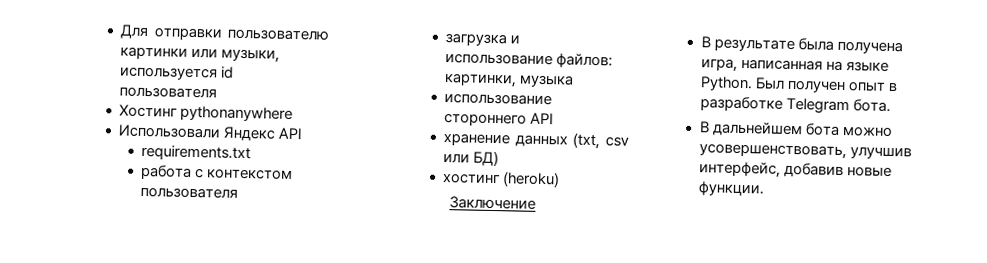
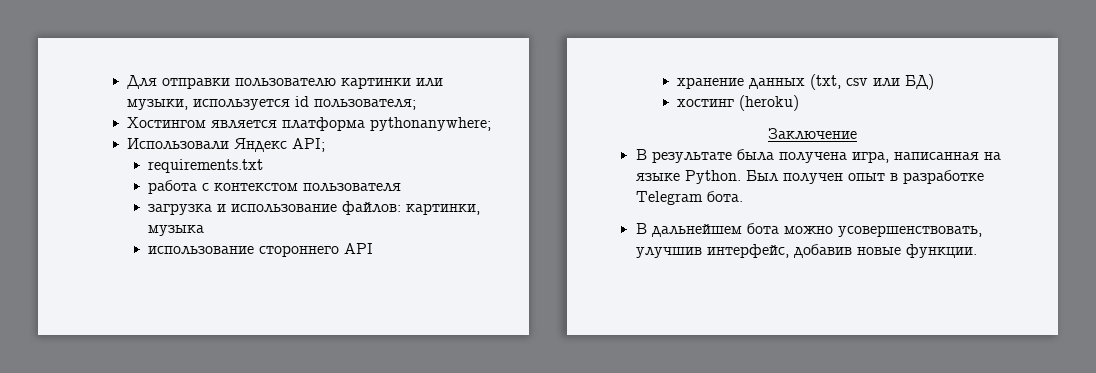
- Для отправки пользователю картинки или музыки, используется id пользователя
- Хостинг pythonanywhere
+ Для отправки пользователю картинки или музыки, используется id пользователя;
+ Хостингом является платформа pythonanywhere;
- Использовали Яндекс API
+ Использовали Яндекс API;

